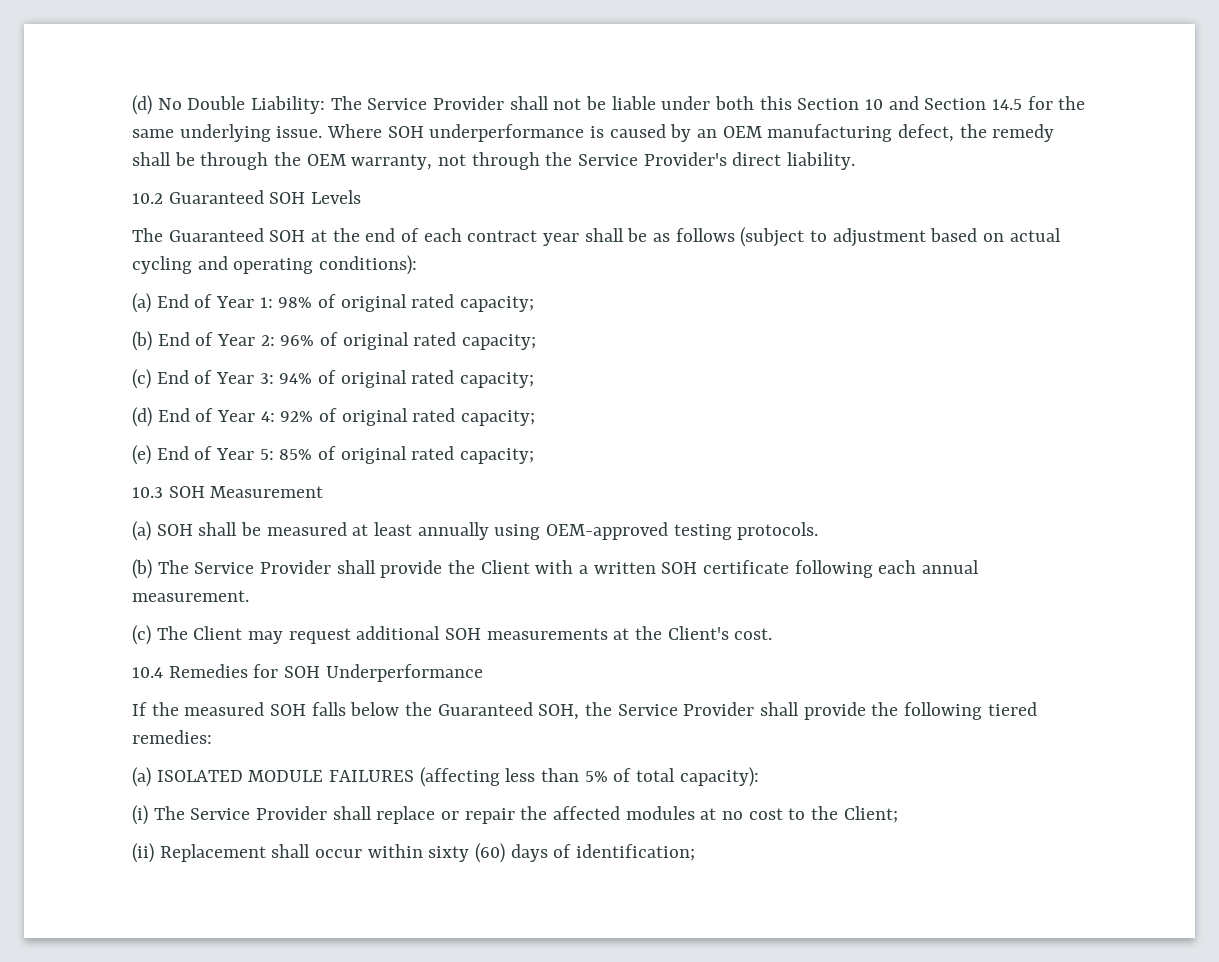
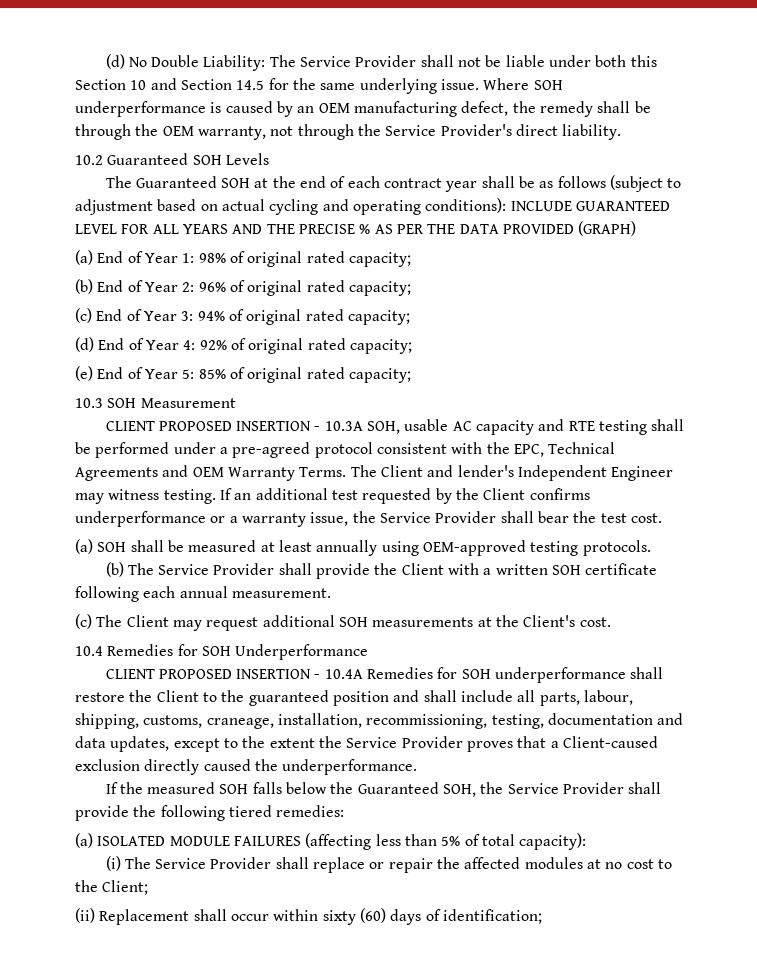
- The Guaranteed SOH at the end of each contract year shall be as follows (subject to adjustment based on actual cycling and operating conditions):
+ The Guaranteed SOH at the end of each contract year shall be as follows (subject to adjustment based on actual cycling and operating conditions): INCLUDE GUARANTEED LEVEL FOR ALL YEARS AND THE PRECISE % AS PER THE DATA PROVIDED (GRAPH)
+ CLIENT PROPOSED INSERTION - 10.3A SOH, usable AC capacity and RTE testing shall be performed under a pre-agreed protocol consistent with the EPC, Technical Agreements and OEM Warranty Terms. The Client and lender's Independent Engineer may witness testing. If an additional test requested by the Client confirms underperformance or a warranty issue, the Service Provider shall bear the test cost.
+ CLIENT PROPOSED INSERTION - 10.4A Remedies for SOH underperformance shall restore the Client to the guaranteed position and shall include all parts, labour, shipping, customs, craneage, installation, recommissioning, testing, documentation and data updates, except to the extent the Service Provider proves that a Client-caused exclusion directly caused the underperformance.

